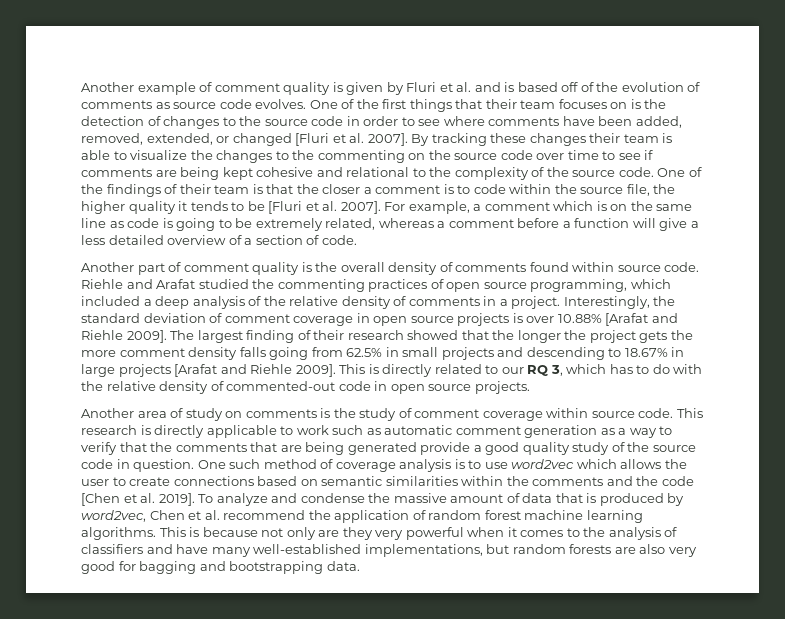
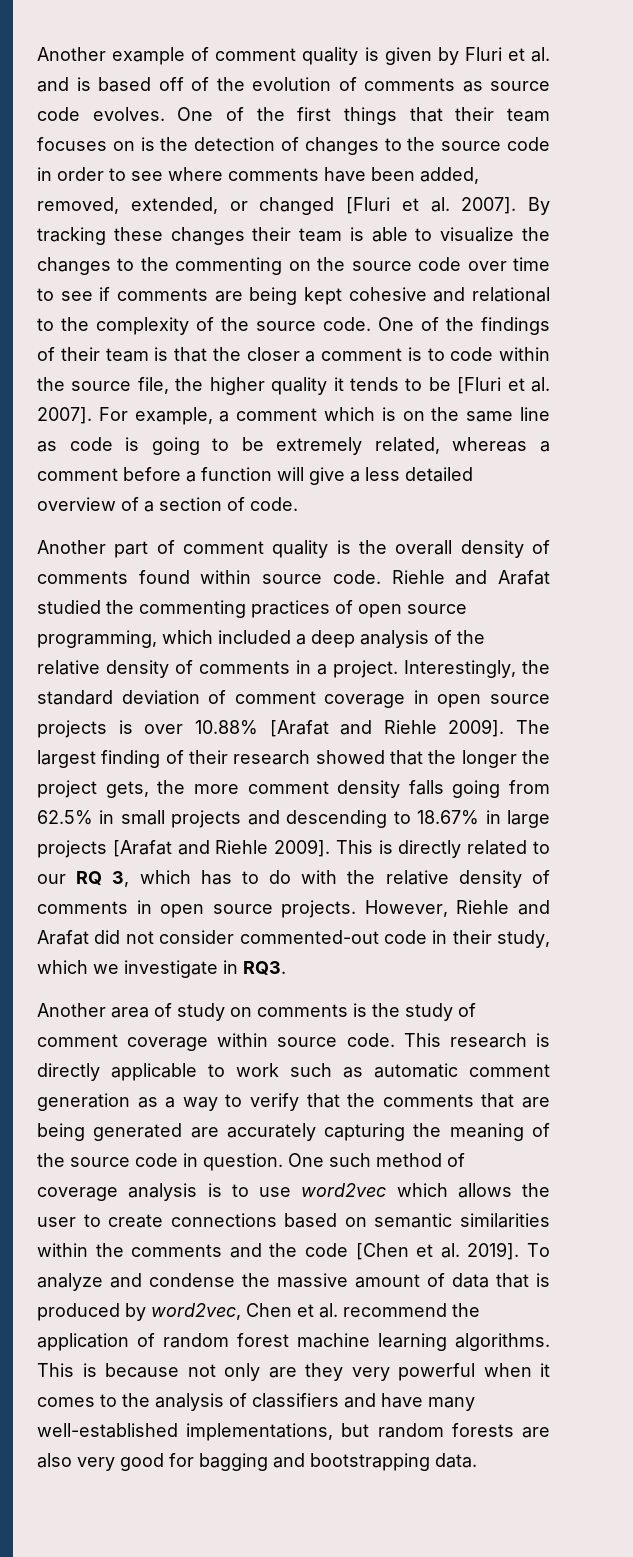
- The largest finding of their research showed that the longer the project gets the more comment density falls going from 62.5% in small projects and descending to 18.67% in large projects [Arafat and Riehle 2009].
+ The largest finding of their research showed that the longer the project gets, the more comment density falls going from 62.5% in small projects and descending to 18.67% in large projects [Arafat and Riehle 2009].
- This is directly related to our RQ 3, which has to do with the relative density of commented-out code in open source projects.
+ This is directly related to our RQ 3, which has to do with the relative density of comments in open source projects. However, Riehle and Arafat did not consider commented-out code in their study, which we investigate in RQ3.
- This research is directly applicable to work such as automatic comment generation as a way to verify that the comments that are being generated provide a good quality study of the source code in question.
+ This research is directly applicable to work such as automatic comment generation as a way to verify that the comments that are being generated are accurately capturing the meaning of the source code in question.

